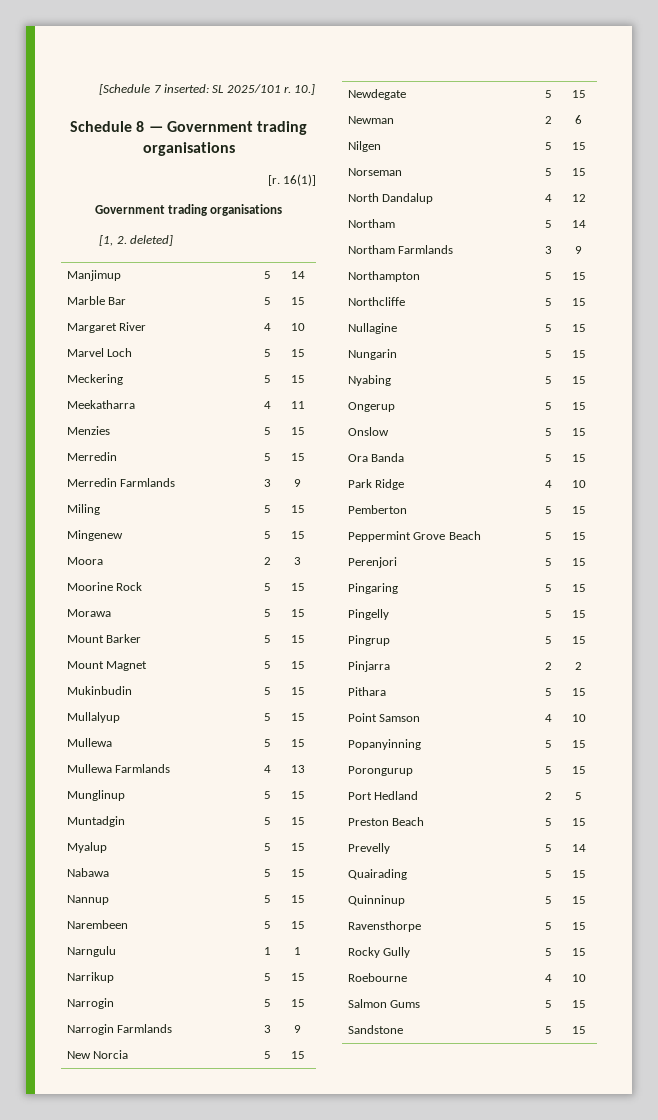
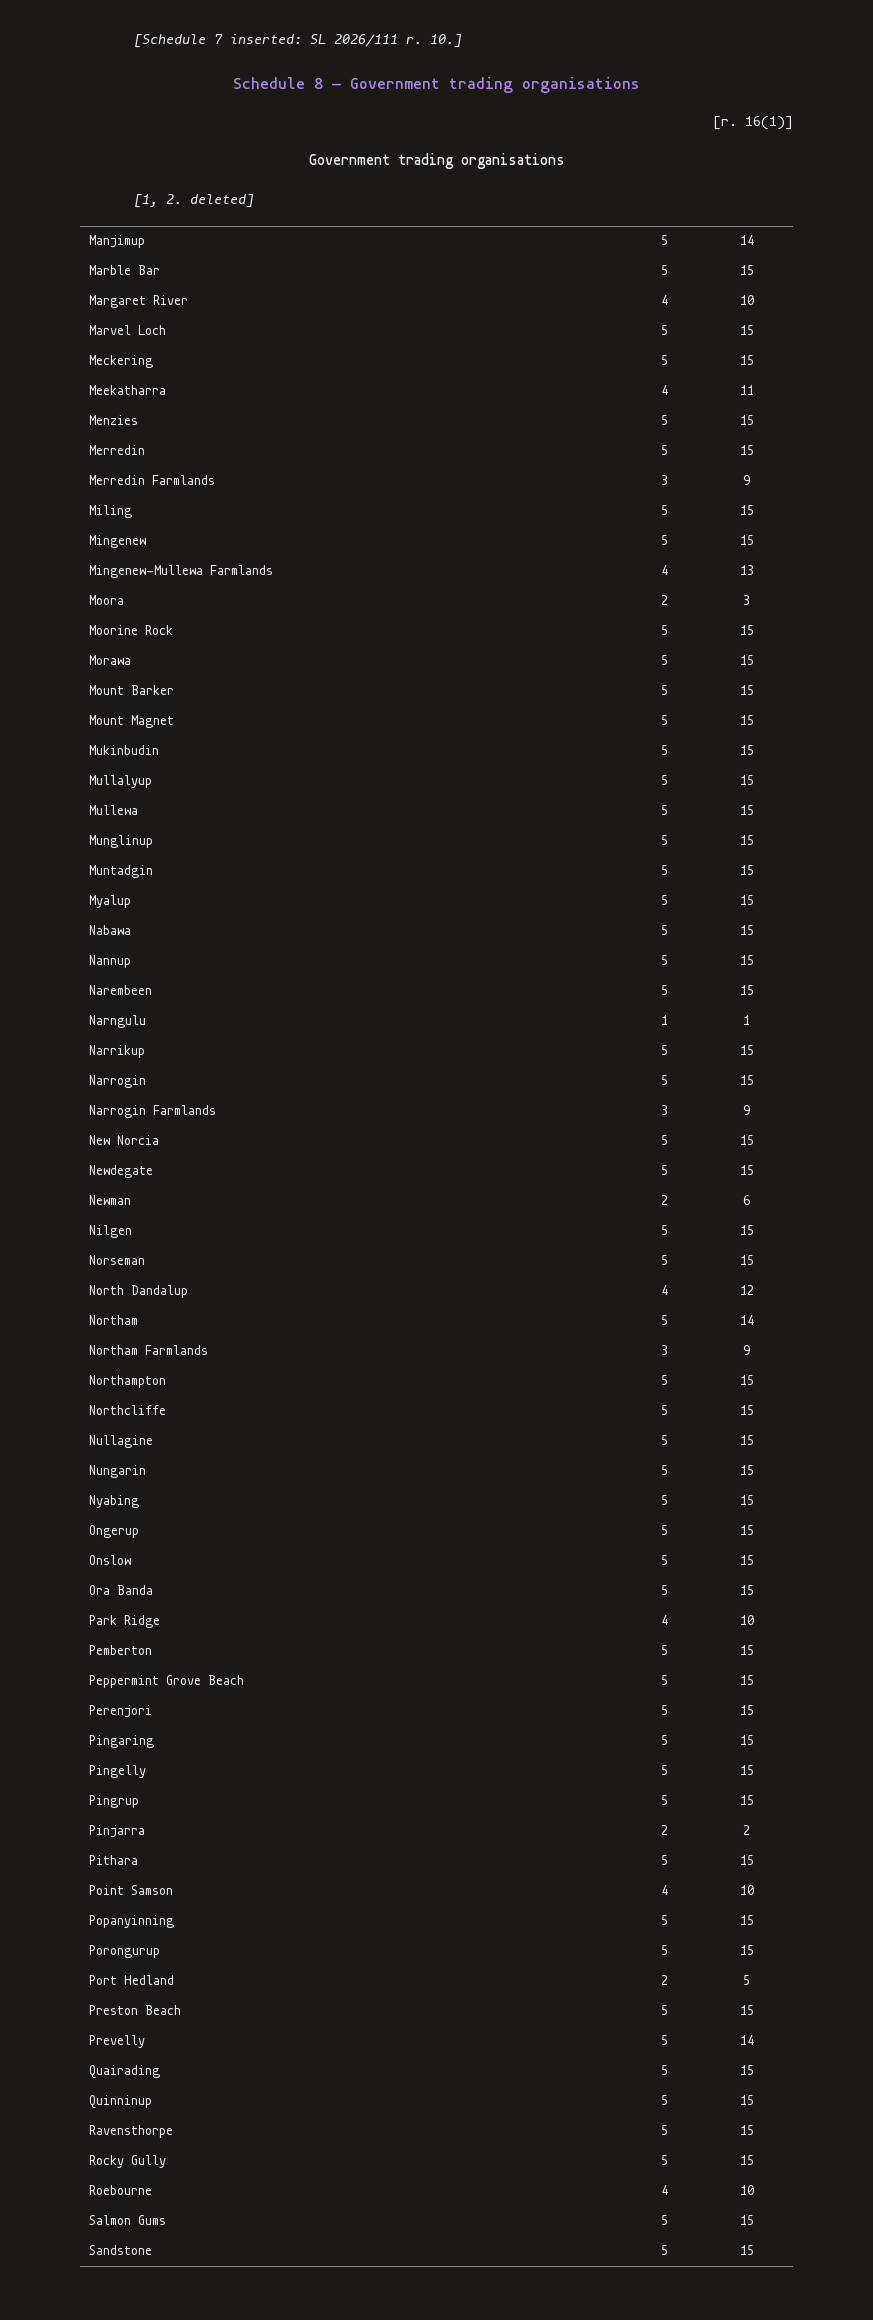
- [Schedule 7 inserted: SL 2025/101 r.
+ [Schedule 7 inserted: SL 2026/111 r.
+ Mingenew-Mullewa Farmlands | 4 | 13
- Mullewa Farmlands | 4 | 13

